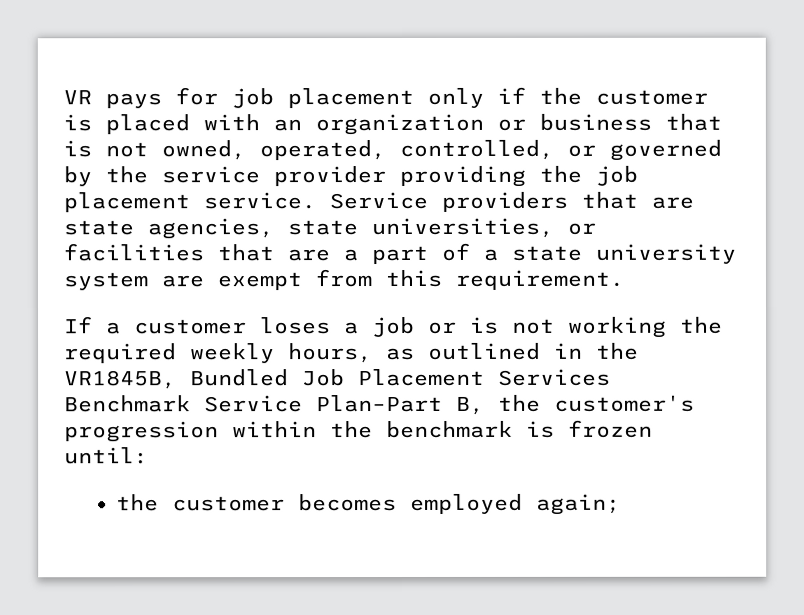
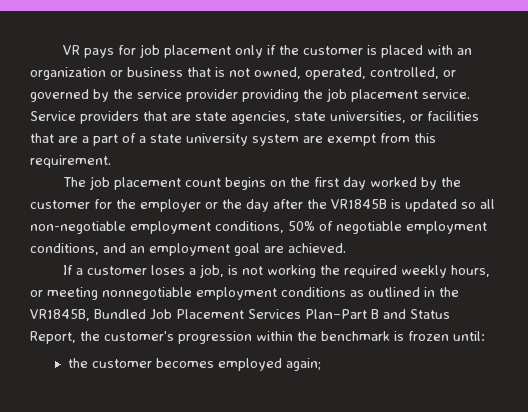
+ The job placement count begins on the first day worked by the customer for the employer or the day after the VR1845B is updated so all non-negotiable employment conditions, 50% of negotiable employment conditions, and an employment goal are achieved.
- If a customer loses a job or is not working the required weekly hours, as outlined in the VR1845B, Bundled Job Placement Services Benchmark Service Plan–Part B, the customer's progression within the benchmark is frozen until:
+ If a customer loses a job, is not working the required weekly hours, or meeting nonnegotiable employment conditions as outlined in the VR1845B, Bundled Job Placement Services Plan–Part B and Status Report, the customer's progression within the benchmark is frozen until:

